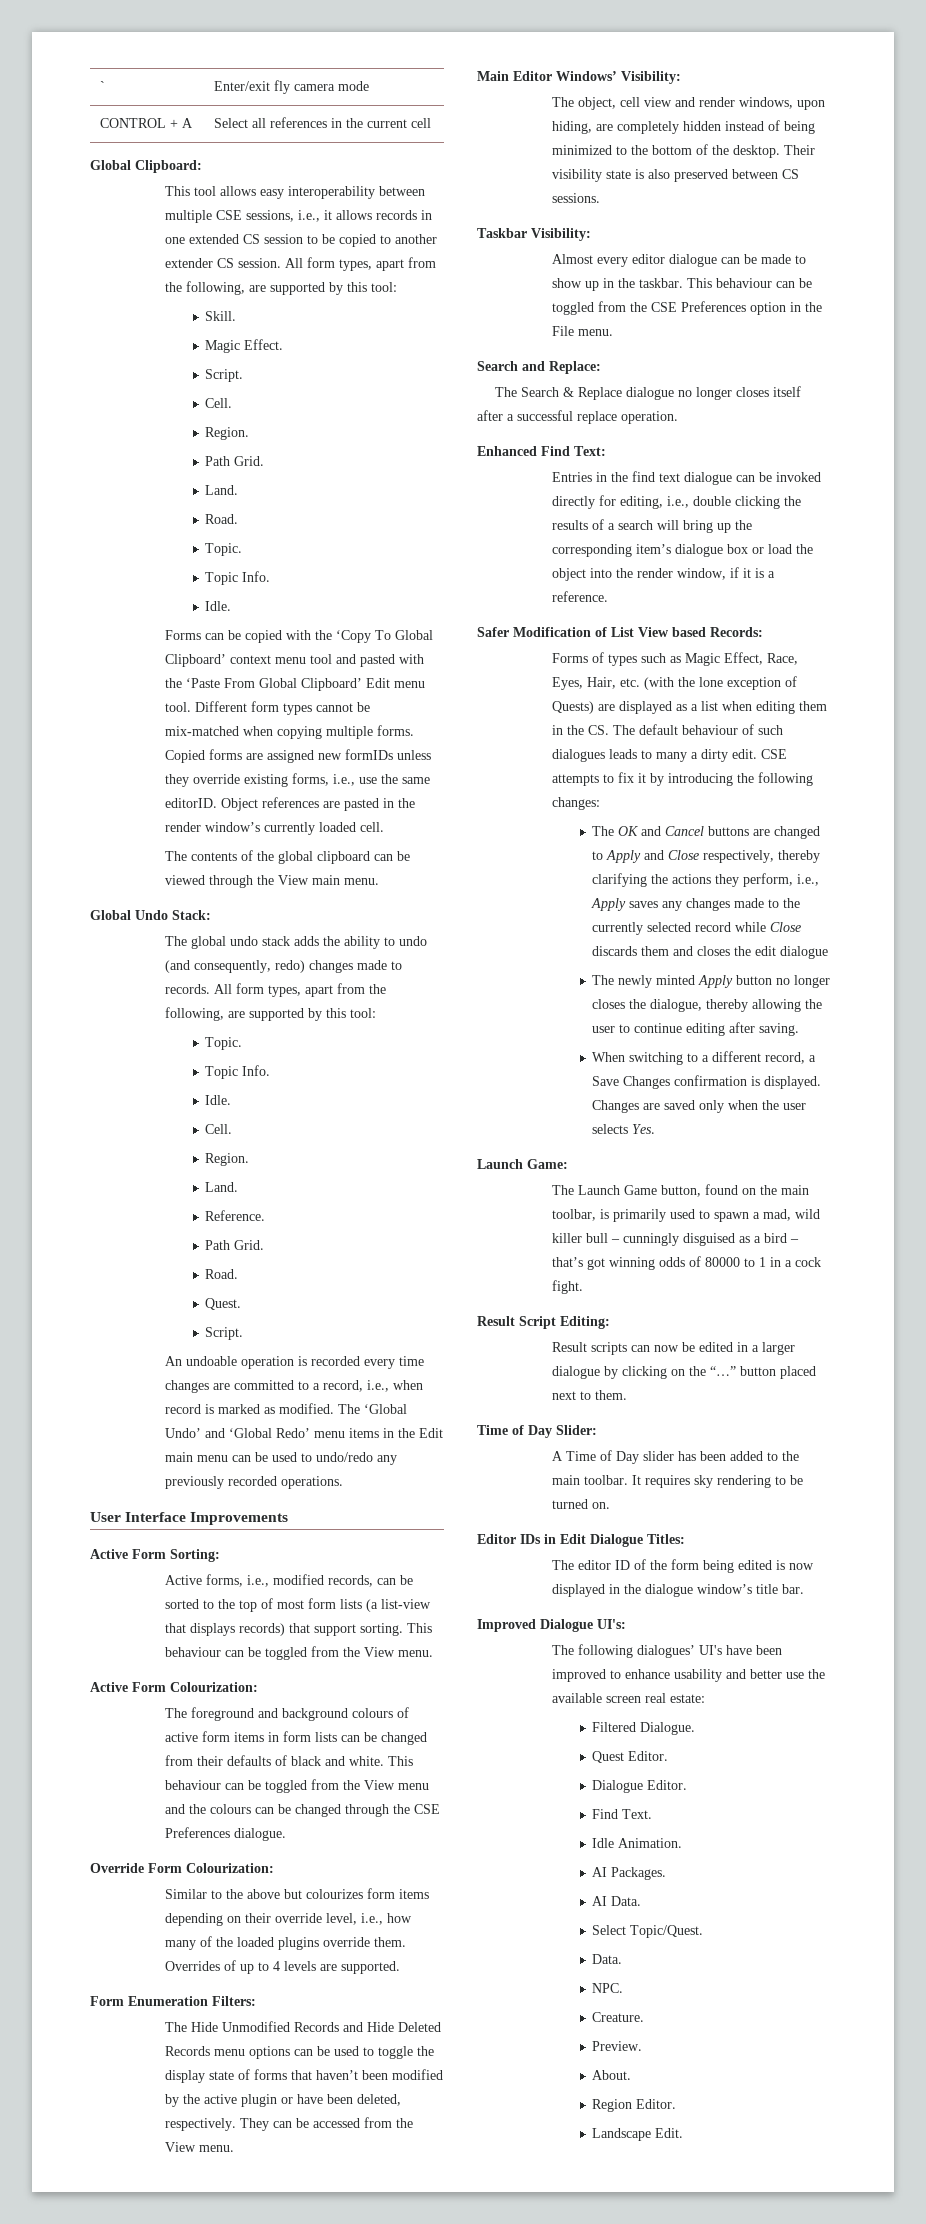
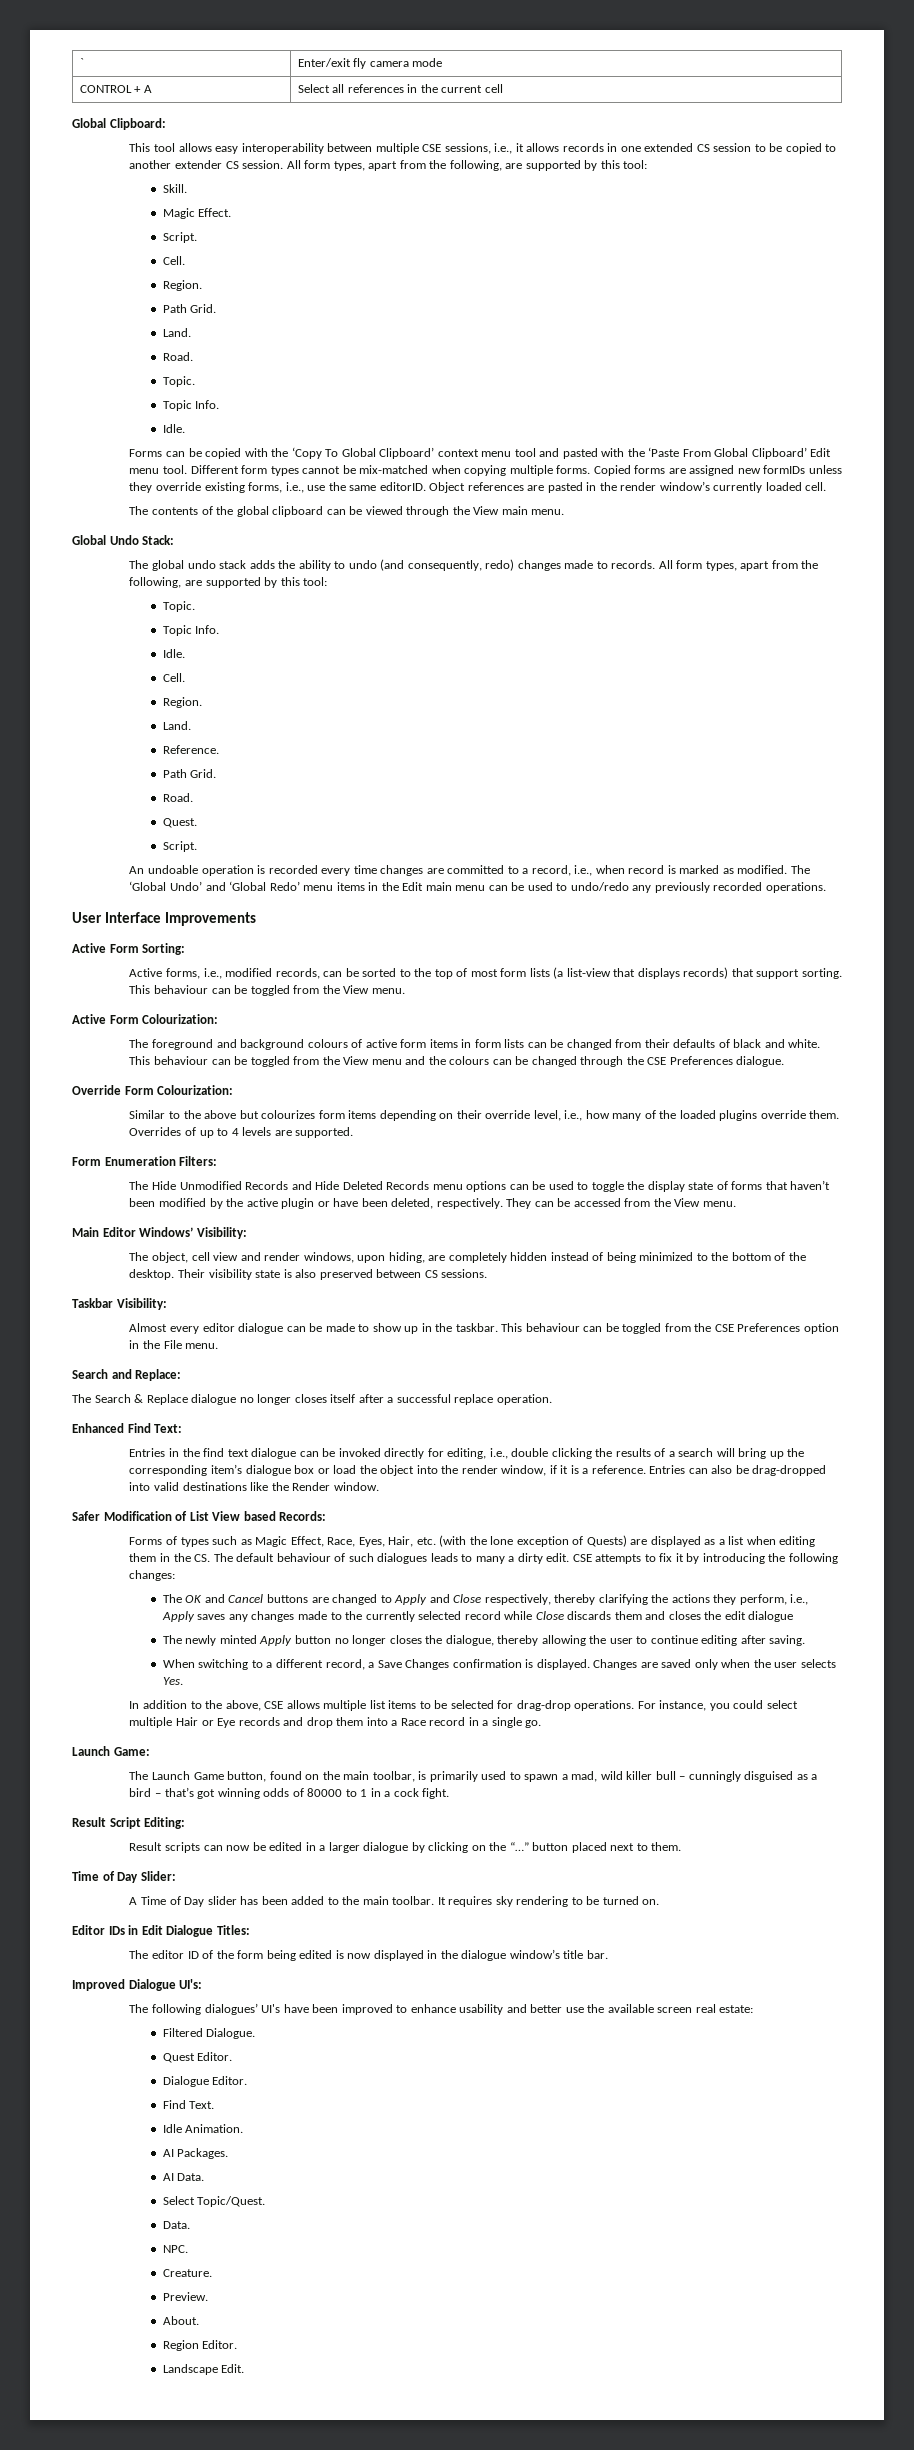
+ Entries can also be drag-dropped into valid destinations like the Render window.
+ In addition to the above, CSE allows multiple list items to be selected for drag-drop operations. For instance, you could select multiple Hair or Eye records and drop them into a Race record in a single go.

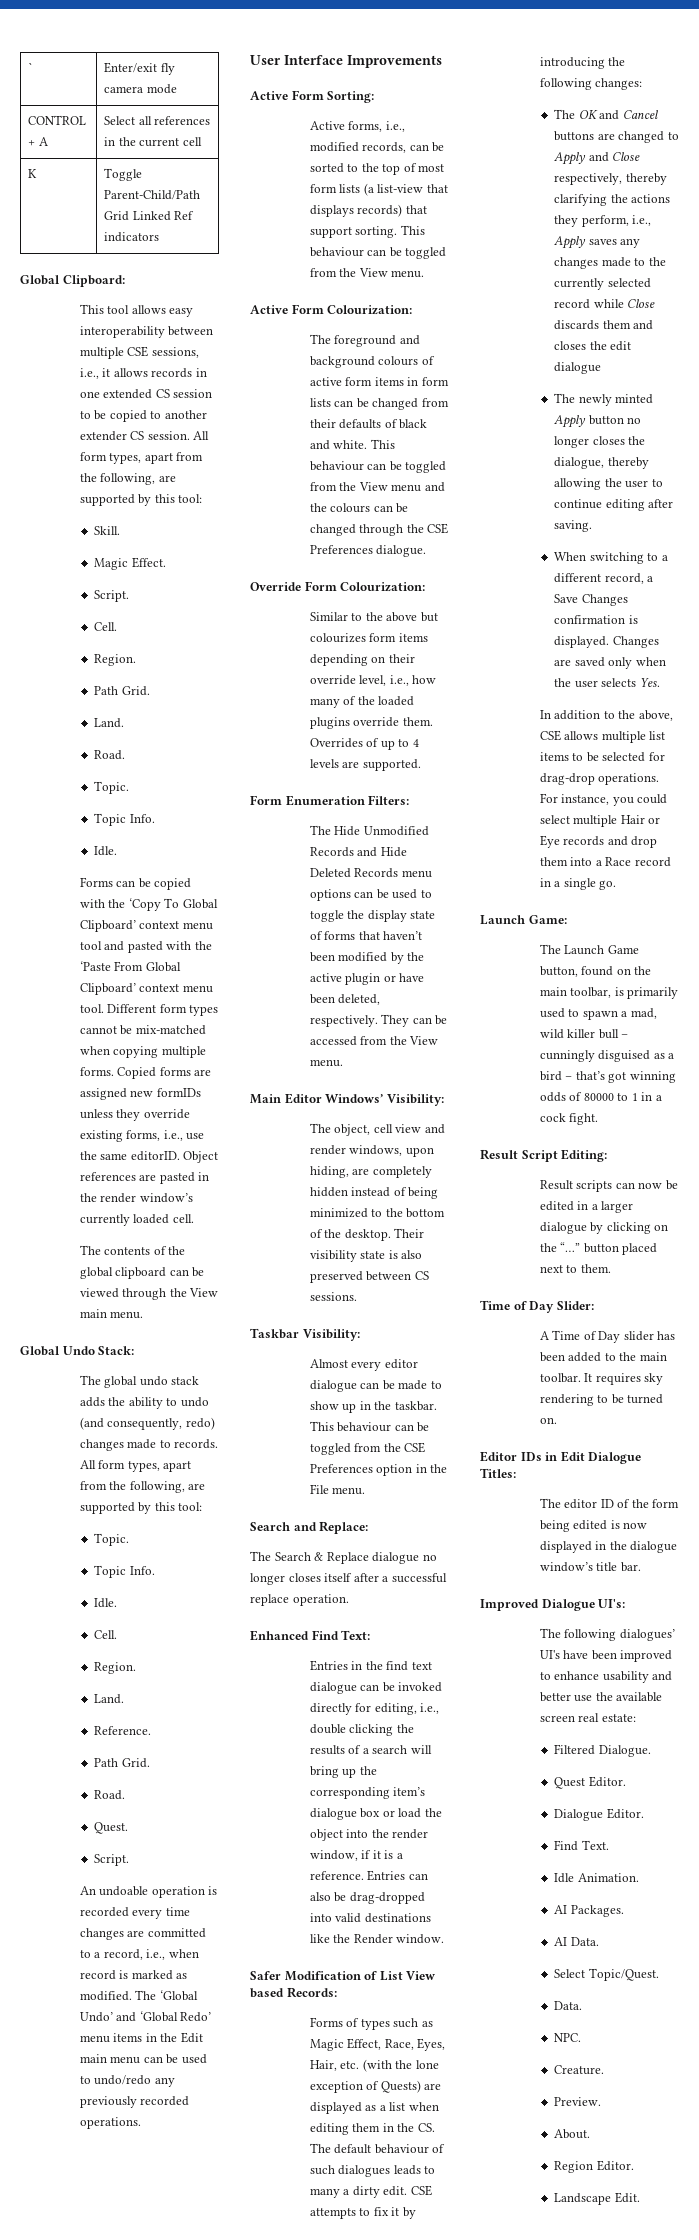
+ K | Toggle Parent-Child/Path Grid Linked Ref indicators
- Forms can be copied with the ‘Copy To Global Clipboard’ context menu tool and pasted with the ‘Paste From Global Clipboard’ Edit menu tool.
+ Forms can be copied with the ‘Copy To Global Clipboard’ context menu tool and pasted with the ‘Paste From Global Clipboard’ context menu tool.

